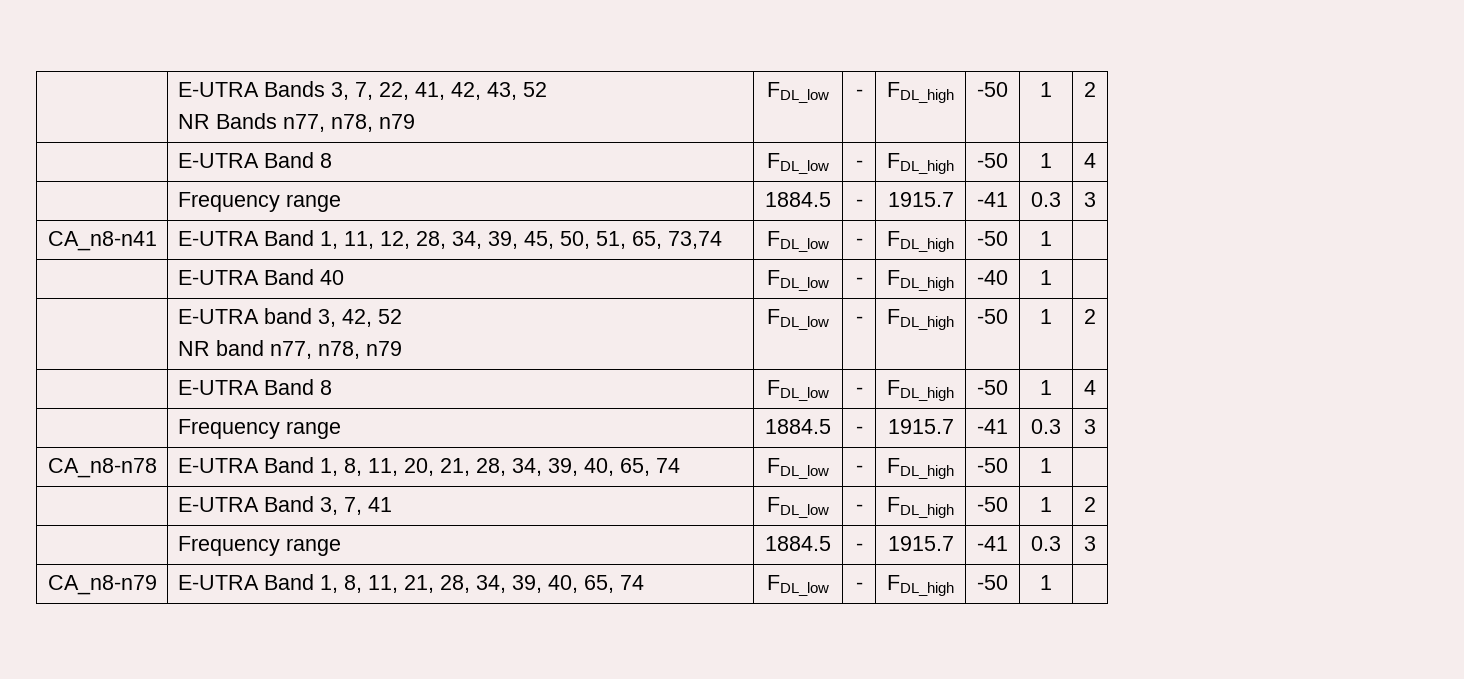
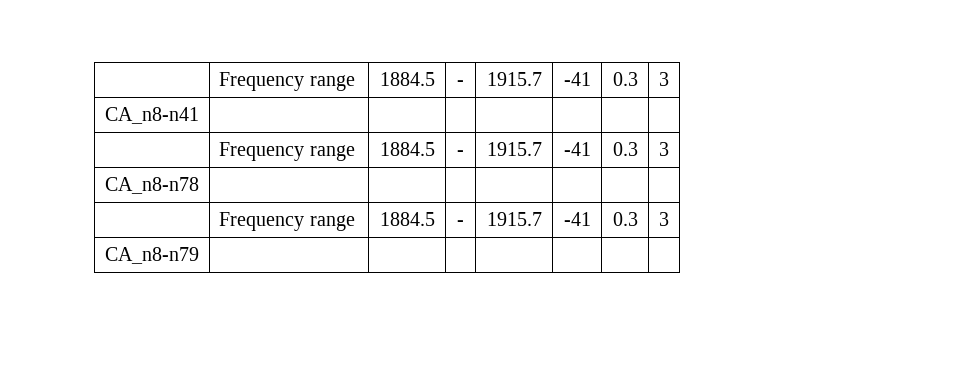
- | E-UTRA Bands 3, 7, 22, 41, 42, 43, 52
- NR Bands n77, n78, n79 | FDL_low | - | FDL_high | -50 | 1 | 2
- | E-UTRA Band 8 | FDL_low | - | FDL_high | -50 | 1 | 4
- CA_n8-n41 | E-UTRA Band 1, 11, 12, 28, 34, 39, 45, 50, 51, 65, 73,74 | FDL_low | - | FDL_high | -50 | 1 |
- | E-UTRA Band 40 | FDL_low | - | FDL_high | -40 | 1 |
- | E-UTRA band 3, 42, 52
- NR band n77, n78, n79 | FDL_low | - | FDL_high | -50 | 1 | 2
- | E-UTRA Band 8 | FDL_low | - | FDL_high | -50 | 1 | 4
+ CA_n8-n41 | | | | | | |
- CA_n8-n78 | E-UTRA Band 1, 8, 11, 20, 21, 28, 34, 39, 40, 65, 74 | FDL_low | - | FDL_high | -50 | 1 |
- | E-UTRA Band 3, 7, 41 | FDL_low | - | FDL_high | -50 | 1 | 2
+ CA_n8-n78 | | | | | | |
- CA_n8-n79 | E-UTRA Band 1, 8, 11, 21, 28, 34, 39, 40, 65, 74 | FDL_low | - | FDL_high | -50 | 1 |
+ CA_n8-n79 | | | | | | |

